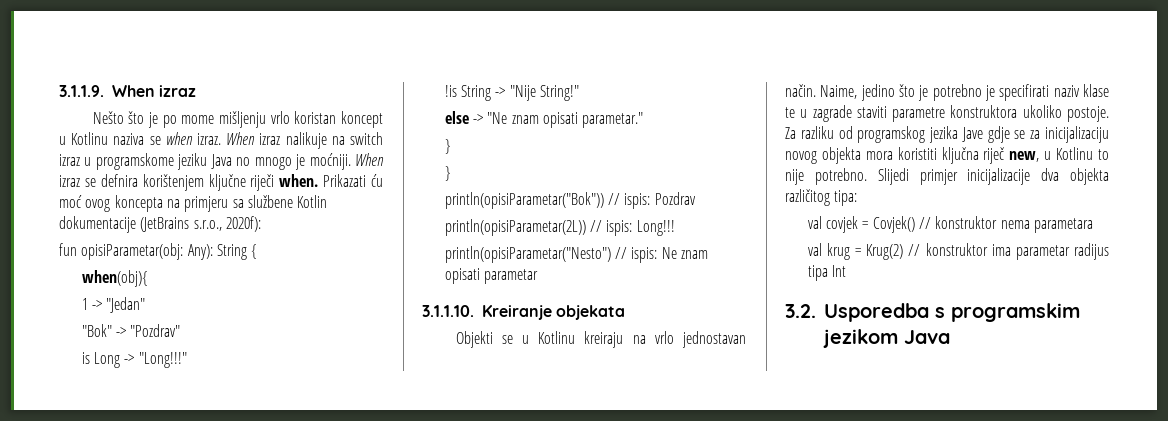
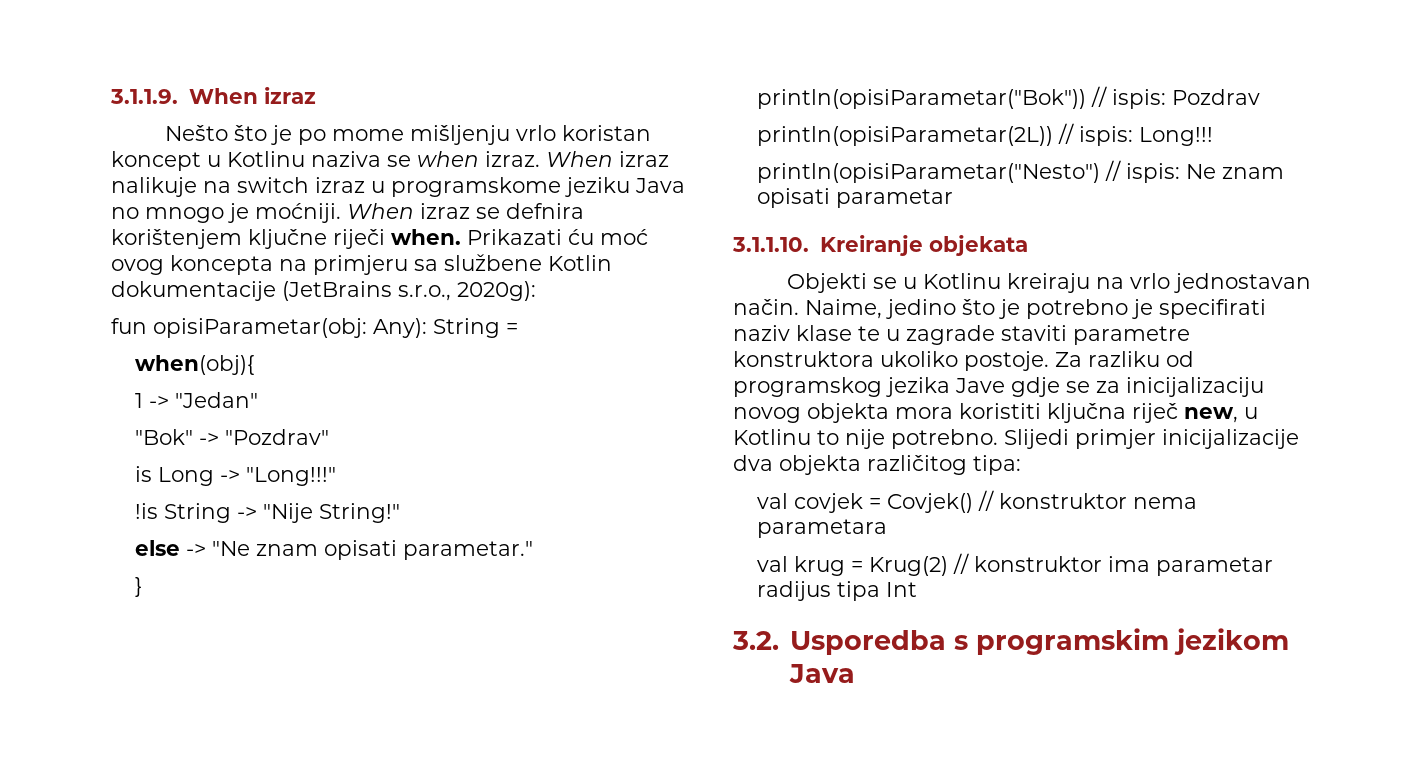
- Prikazati ću moć ovog koncepta na primjeru sa službene Kotlin dokumentacije (JetBrains s.r.o., 2020f):
+ Prikazati ću moć ovog koncepta na primjeru sa službene Kotlin dokumentacije (JetBrains s.r.o., 2020g):
- fun opisiParametar(obj: Any): String {
+ fun opisiParametar(obj: Any): String =
  else -> "Ne znam opisati parametar."
- }

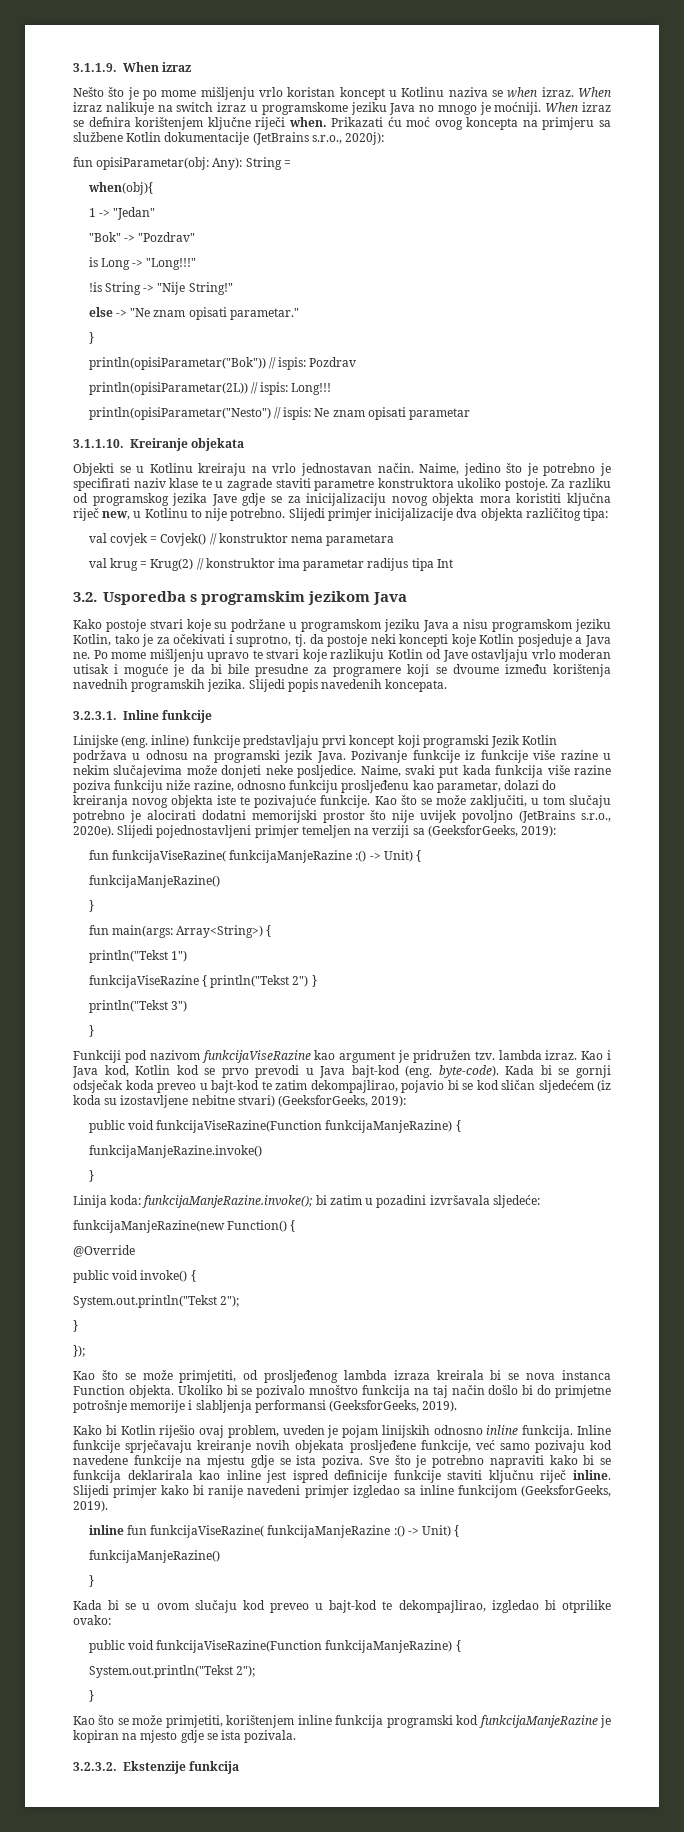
- Prikazati ću moć ovog koncepta na primjeru sa službene Kotlin dokumentacije (JetBrains s.r.o., 2020g):
+ Prikazati ću moć ovog koncepta na primjeru sa službene Kotlin dokumentacije (JetBrains s.r.o., 2020j):
+ Kako postoje stvari koje su podržane u programskom jeziku Java a nisu programskom jeziku Kotlin, tako je za očekivati i suprotno, tj. da postoje neki koncepti koje Kotlin posjeduje a Java ne. Po mome mišljenju upravo te stvari koje razlikuju Kotlin od Jave ostavljaju vrlo moderan utisak i moguće je da bi bile presudne za programere koji se dvoume između korištenja navednih programskih jezika. Slijedi popis navedenih koncepata.
+ 3.2.3.1. Inline funkcije
+ Linijske (eng. inline) funkcije predstavljaju prvi koncept koji programski Jezik Kotlin podržava u odnosu na programski jezik Java. Pozivanje funkcije iz funkcije više razine u nekim slučajevima može donjeti neke posljedice. Naime, svaki put kada funkcija više razine poziva funkciju niže razine, odnosno funkciju prosljeđenu kao parametar, dolazi do kreiranja novog objekta iste te pozivajuće funkcije. Kao što se može zaključiti, u tom slučaju potrebno je alocirati dodatni memorijski prostor što nije uvijek povoljno (JetBrains s.r.o., 2020e). Slijedi pojednostavljeni primjer temeljen na verziji sa (GeeksforGeeks, 2019):
+ fun funkcijaViseRazine( funkcijaManjeRazine :() -> Unit) {
+ funkcijaManjeRazine()
+ }
+ fun main(args: Array<String>) {
+ println("Tekst 1")
+ funkcijaViseRazine { println("Tekst 2") }
+ println("Tekst 3")
+ }
+ Funkciji pod nazivom funkcijaViseRazine kao argument je pridružen tzv. lambda izraz. Kao i Java kod, Kotlin kod se prvo prevodi u Java bajt-kod (eng. byte-code). Kada bi se gornji odsječak koda preveo u bajt-kod te zatim dekompajlirao, pojavio bi se kod sličan sljedećem (iz koda su izostavljene nebitne stvari) (GeeksforGeeks, 2019):
+ public void funkcijaViseRazine(Function funkcijaManjeRazine) {
+ funkcijaManjeRazine.invoke()
+ }
+ Linija koda: funkcijaManjeRazine.invoke(); bi zatim u pozadini izvršavala sljedeće:
+ funkcijaManjeRazine(new Function() {
+ @Override
+ public void invoke() {
+ System.out.println("Tekst 2");
+ }
+ });
+ Kao što se može primjetiti, od prosljeđenog lambda izraza kreirala bi se nova instanca Function objekta. Ukoliko bi se pozivalo mnoštvo funkcija na taj način došlo bi do primjetne potrošnje memorije i slabljenja performansi (GeeksforGeeks, 2019).
+ Kako bi Kotlin riješio ovaj problem, uveden je pojam linijskih odnosno inline funkcija. Inline funkcije sprječavaju kreiranje novih objekata prosljeđene funkcije, već samo pozivaju kod navedene funkcije na mjestu gdje se ista poziva. Sve što je potrebno napraviti kako bi se funkcija deklarirala kao inline jest ispred definicije funkcije staviti ključnu riječ inline. Slijedi primjer kako bi ranije navedeni primjer izgledao sa inline funkcijom (GeeksforGeeks, 2019).
+ inline fun funkcijaViseRazine( funkcijaManjeRazine :() -> Unit) {
+ funkcijaManjeRazine()
+ }
+ Kada bi se u ovom slučaju kod preveo u bajt-kod te dekompajlirao, izgledao bi otprilike ovako:
+ public void funkcijaViseRazine(Function funkcijaManjeRazine) {
+ System.out.println("Tekst 2");
+ }
+ Kao što se može primjetiti, korištenjem inline funkcija programski kod funkcijaManjeRazine je kopiran na mjesto gdje se ista pozivala.
+ 3.2.3.2. Ekstenzije funkcija

